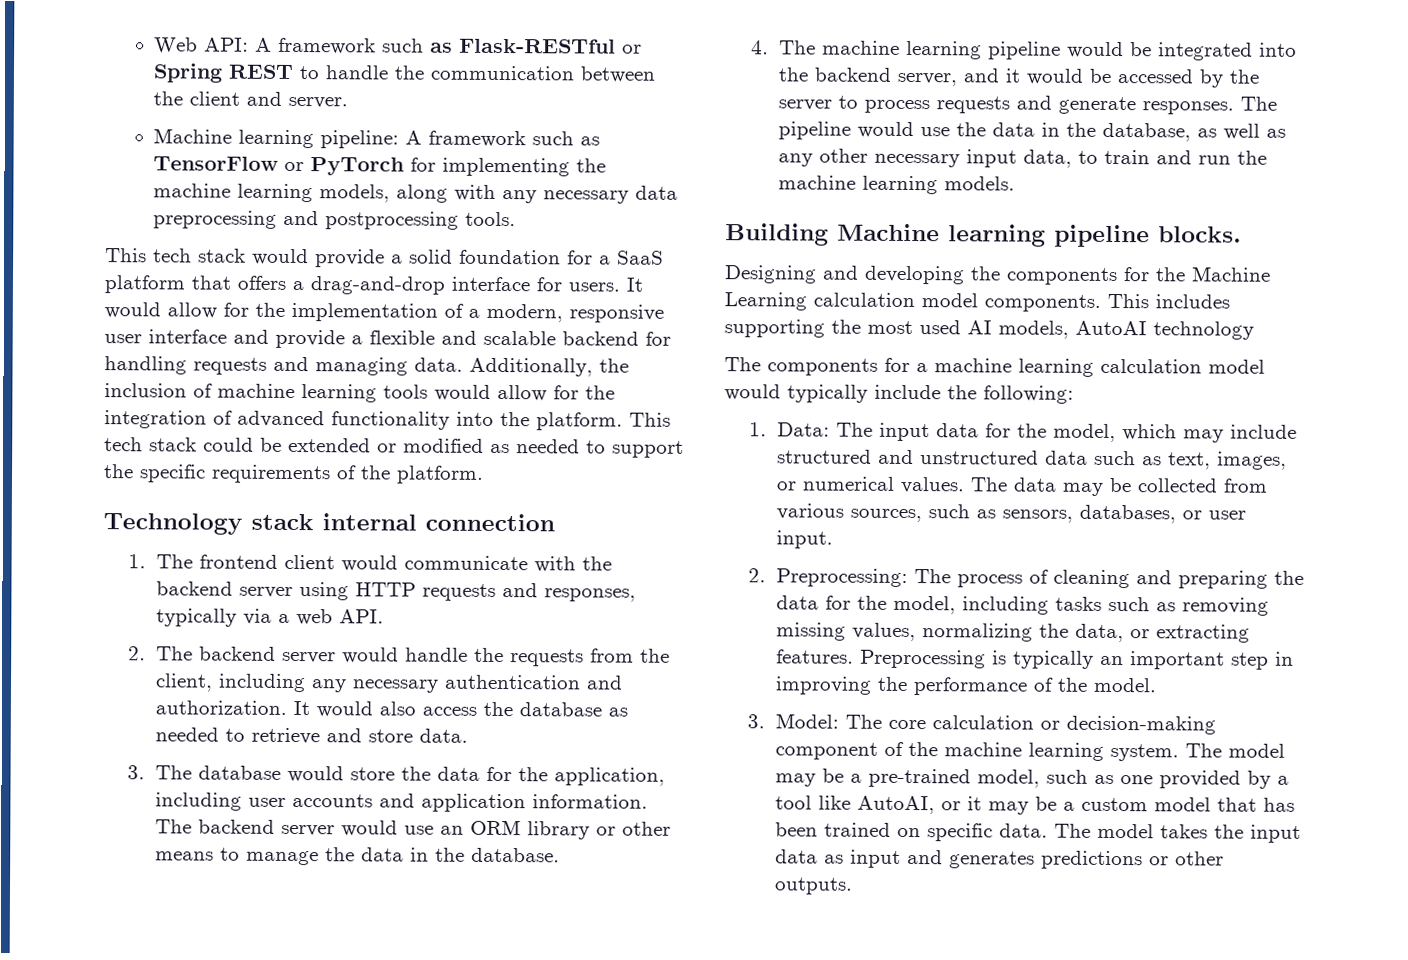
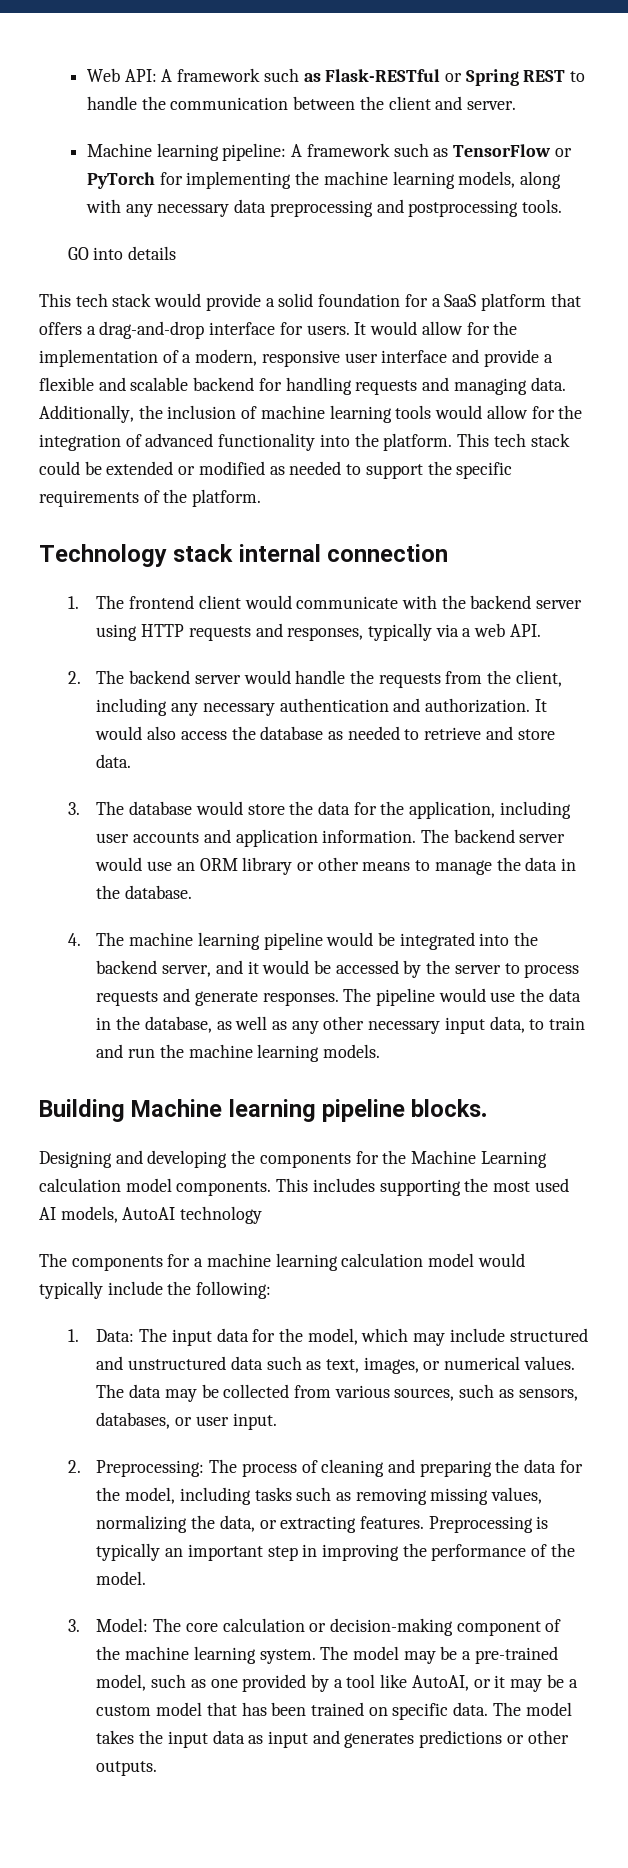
+ GO into details

